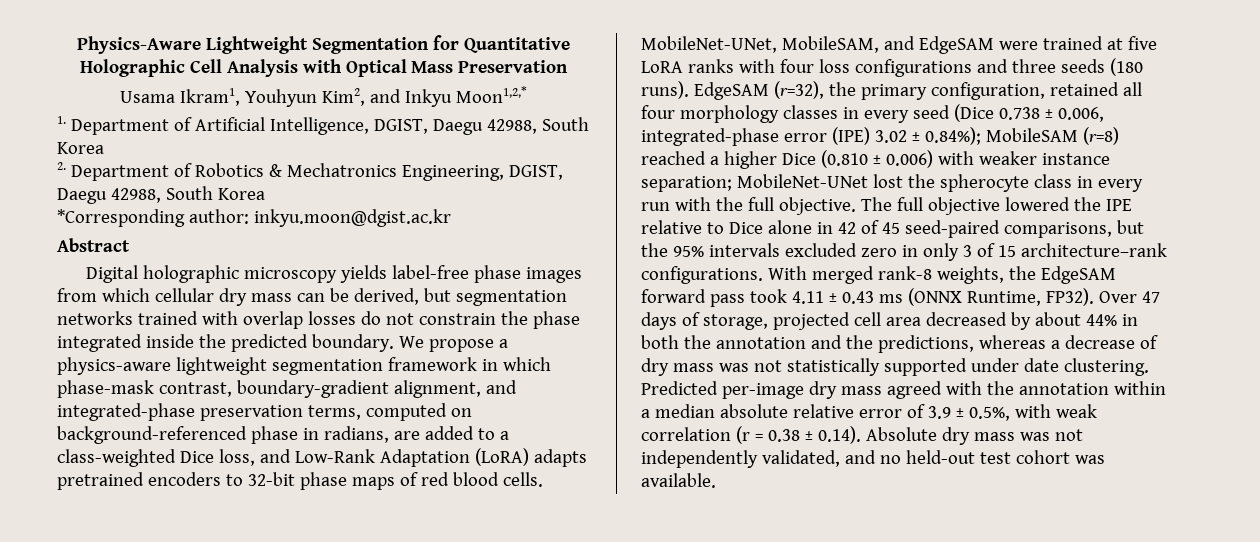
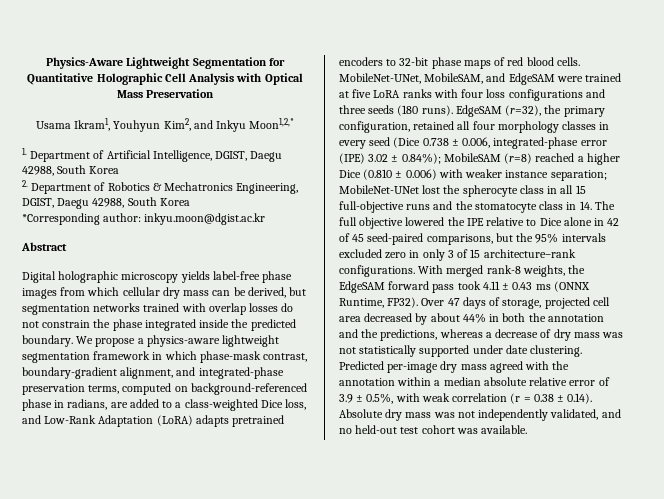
- MobileNet-UNet lost the spherocyte class in every run with the full objective. The full objective lowered the IPE relative to Dice alone in 42 of 45 seed-paired comparisons, but the 95% intervals excluded zero in only 3 of 15 architecture–rank configurations.
+ MobileNet-UNet lost the spherocyte class in all 15 full-objective runs and the stomatocyte class in 14. The full objective lowered the IPE relative to Dice alone in 42 of 45 seed-paired comparisons, but the 95% intervals excluded zero in only 3 of 15 architecture–rank configurations.

